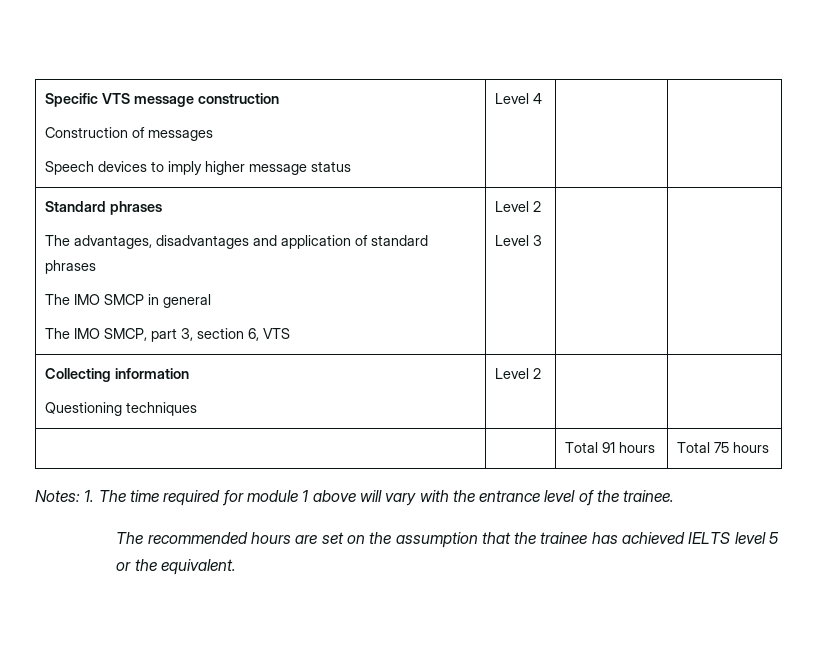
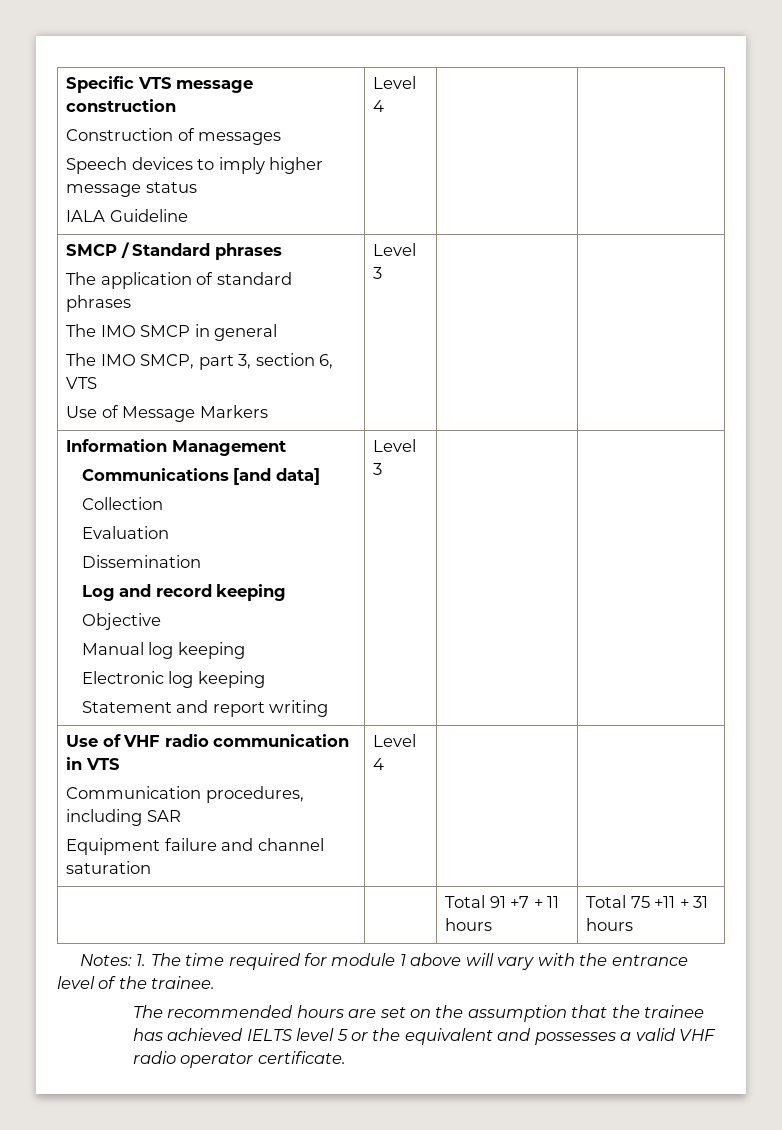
  Specific VTS message construction
  Construction of messages
- Speech devices to imply higher message status | Level 4 | |
- Standard phrases
- The advantages, disadvantages and application of standard phrases
+ Speech devices to imply higher message status
+ IALA Guideline | Level 4 | |
+ SMCP / Standard phrases
+ The application of standard phrases
  The IMO SMCP in general
- The IMO SMCP, part 3, section 6, VTS | Level 2
- Level 3 | |
- Collecting information
- Questioning techniques | Level 2 | |
+ The IMO SMCP, part 3, section 6, VTS
+ Use of Message Markers | Level 3 | |
+ Information Management
+ Communications [and data]
+ Collection
+ Evaluation
+ Dissemination
+ Log and record keeping
+ Objective
+ Manual log keeping
+ Electronic log keeping
+ Statement and report writing | Level 3 | |
+ Use of VHF radio communication in VTS
+ Communication procedures, including SAR
+ Equipment failure and channel saturation | Level 4 | |
- | | Total 91 hours | Total 75 hours
+ | | Total 91 +7 + 11 hours | Total 75 +11 + 31 hours
- The recommended hours are set on the assumption that the trainee has achieved IELTS level 5 or the equivalent.
+ The recommended hours are set on the assumption that the trainee has achieved IELTS level 5 or the equivalent and possesses a valid VHF radio operator certificate.

